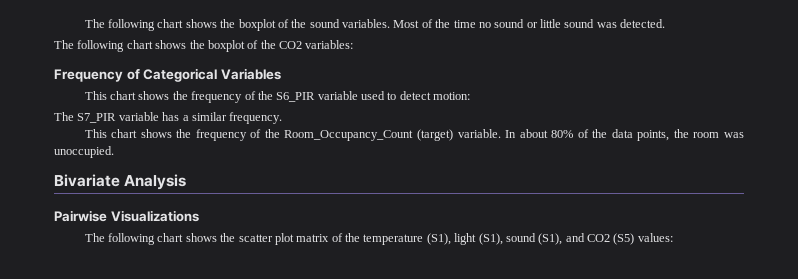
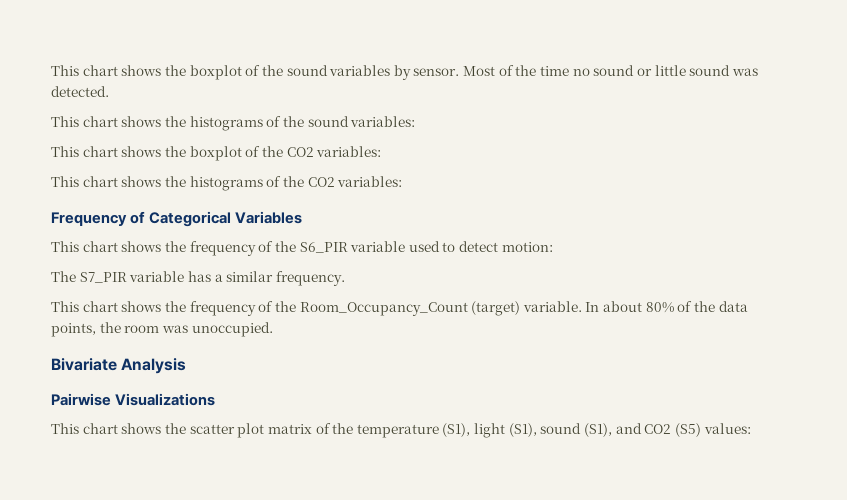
- The following chart shows the boxplot of the sound variables.
+ This chart shows the boxplot of the sound variables by sensor.
- The following chart shows the boxplot of the CO2 variables:
+ This chart shows the histograms of the sound variables:
+ This chart shows the boxplot of the CO2 variables:
+ This chart shows the histograms of the CO2 variables:
- The following chart shows the scatter plot matrix of the temperature (S1), light (S1), sound (S1), and CO2 (S5) values:
+ This chart shows the scatter plot matrix of the temperature (S1), light (S1), sound (S1), and CO2 (S5) values:

